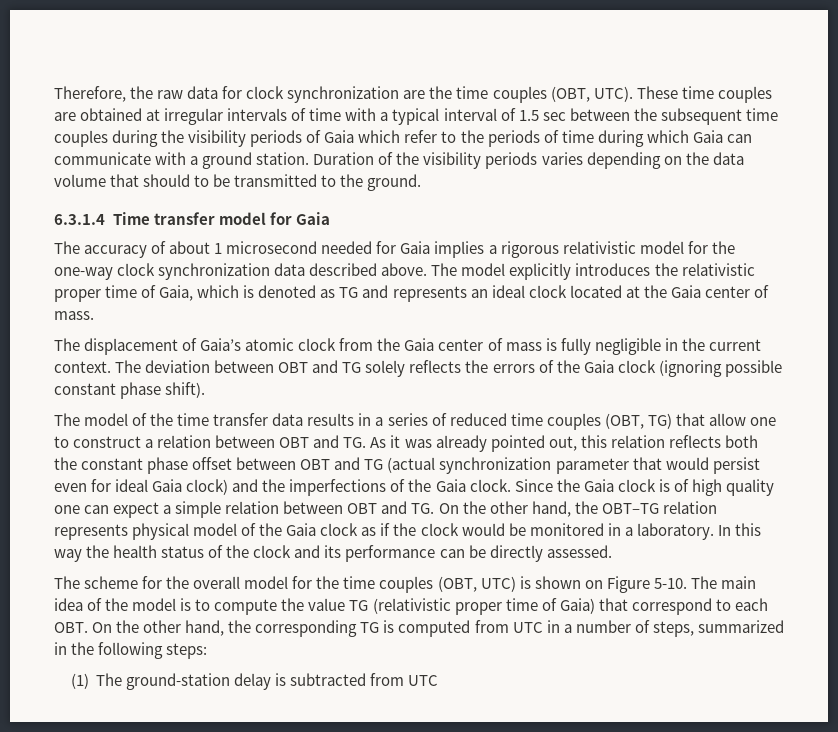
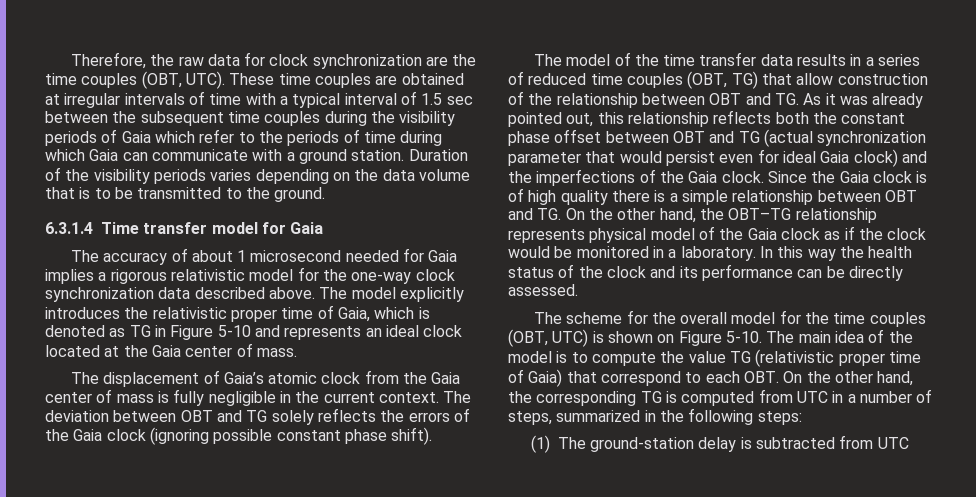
- Duration of the visibility periods varies depending on the data volume that should to be transmitted to the ground.
+ Duration of the visibility periods varies depending on the data volume that is to be transmitted to the ground.
- The model explicitly introduces the relativistic proper time of Gaia, which is denoted as TG and represents an ideal clock located at the Gaia center of mass.
+ The model explicitly introduces the relativistic proper time of Gaia, which is denoted as TG in Figure 5-10 and represents an ideal clock located at the Gaia center of mass.
- The model of the time transfer data results in a series of reduced time couples (OBT, TG) that allow one to construct a relation between OBT and TG. As it was already pointed out, this relation reflects both the constant phase offset between OBT and TG (actual synchronization parameter that would persist even for ideal Gaia clock) and the imperfections of the Gaia clock.
+ The model of the time transfer data results in a series of reduced time couples (OBT, TG) that allow construction of the relationship between OBT and TG. As it was already pointed out, this relationship reflects both the constant phase offset between OBT and TG (actual synchronization parameter that would persist even for ideal Gaia clock) and the imperfections of the Gaia clock.
- Since the Gaia clock is of high quality one can expect a simple relation between OBT and TG. On the other hand, the OBT–TG relation represents physical model of the Gaia clock as if the clock would be monitored in a laboratory.
+ Since the Gaia clock is of high quality there is a simple relationship between OBT and TG. On the other hand, the OBT–TG relationship represents physical model of the Gaia clock as if the clock would be monitored in a laboratory.

